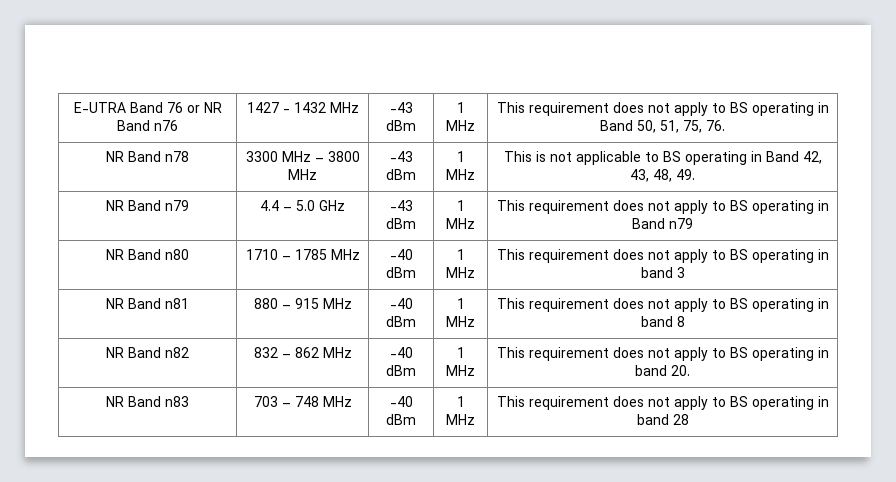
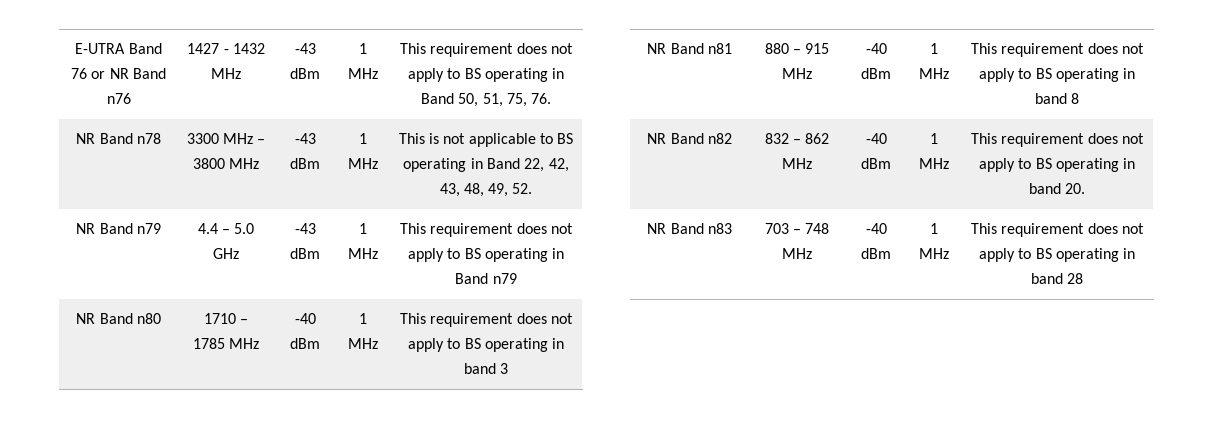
- NR Band n78 | 3300 MHz – 3800 MHz | -43 dBm | 1 MHz | This is not applicable to BS operating in Band 42, 43, 48, 49.
+ NR Band n78 | 3300 MHz – 3800 MHz | -43 dBm | 1 MHz | This is not applicable to BS operating in Band 22, 42, 43, 48, 49, 52.

